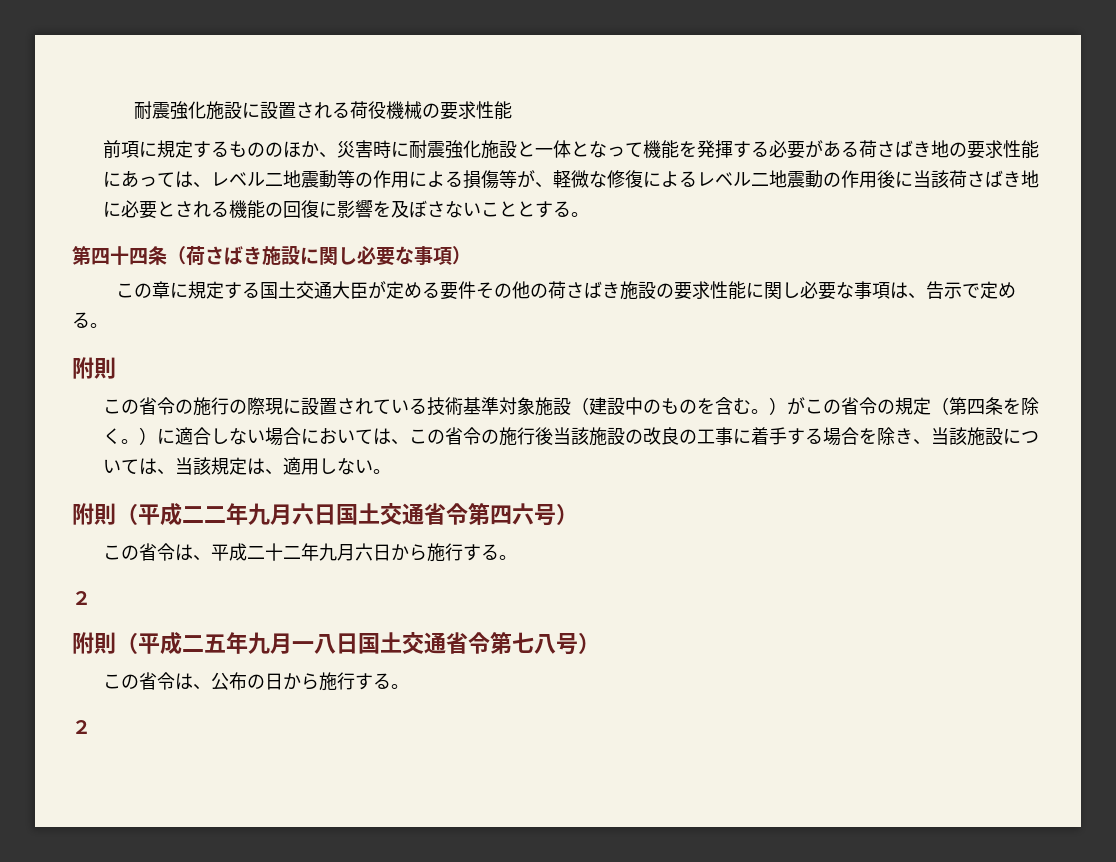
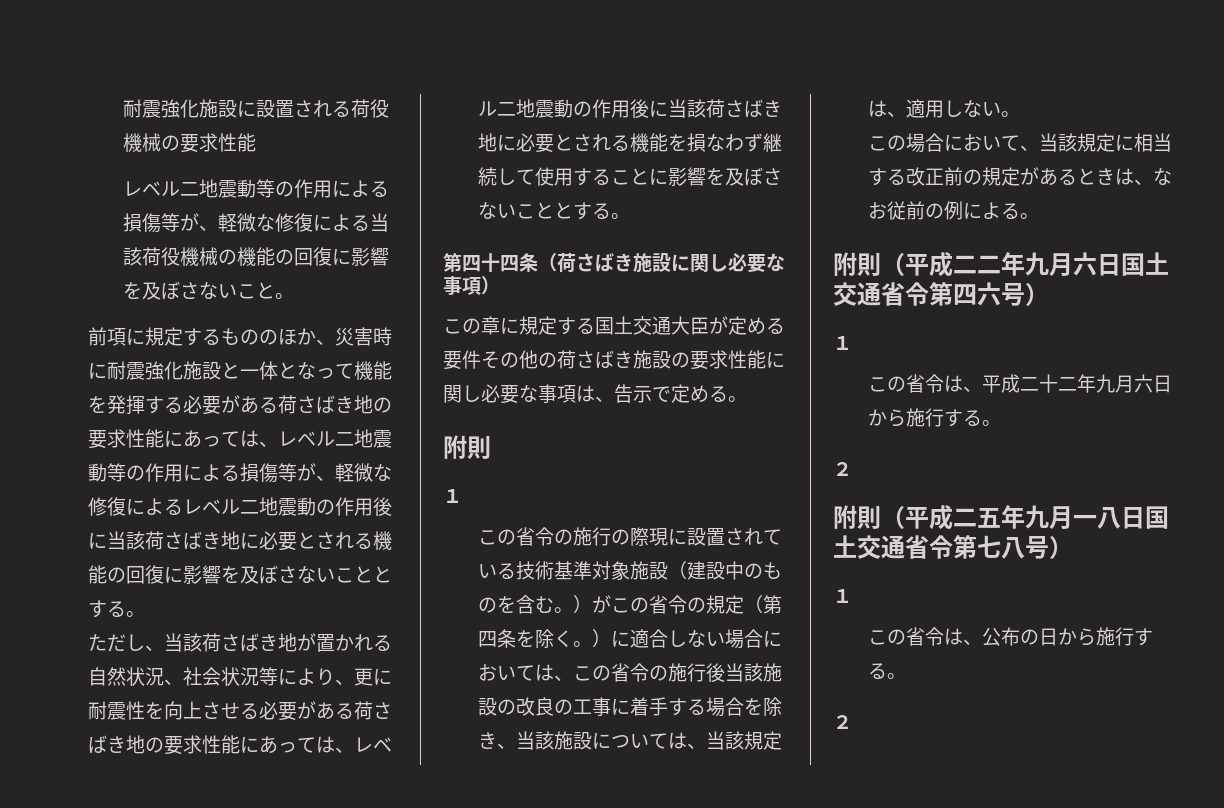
+ レベル二地震動等の作用による損傷等が、軽微な修復による当該荷役機械の機能の回復に影響を及ぼさないこと。
+ ただし、当該荷さばき地が置かれる自然状況、社会状況等により、更に耐震性を向上させる必要がある荷さばき地の要求性能にあっては、レベル二地震動の作用後に当該荷さばき地に必要とされる機能を損なわず継続して使用することに影響を及ぼさないこととする。
  この章に規定する国土交通大臣が定める要件その他の荷さばき施設の要求性能に関し必要な事項は、告示で定める。
  附則
+ １
+ この場合において、当該規定に相当する改正前の規定があるときは、なお従前の例による。
  附則（平成二二年九月六日国土交通省令第四六号）
+ １
  附則（平成二五年九月一八日国土交通省令第七八号）
+ １

